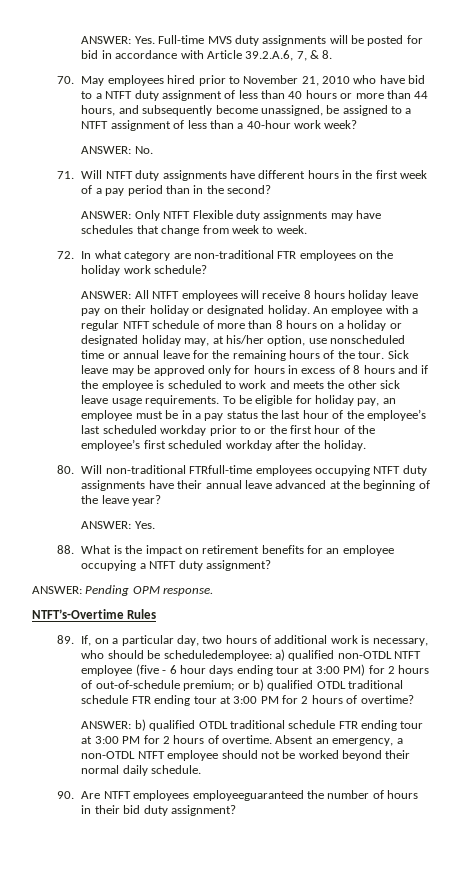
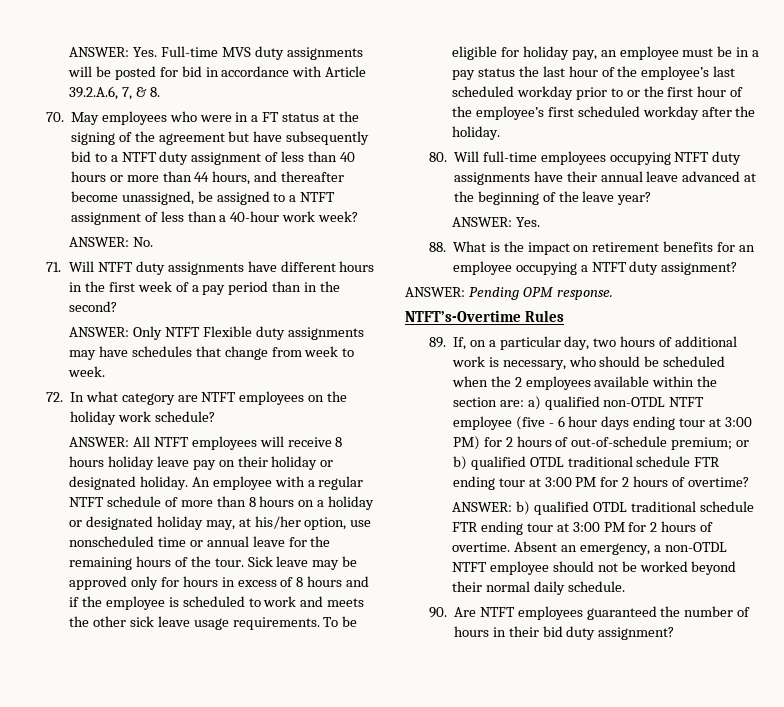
- 70. May employees hired prior to November 21, 2010 who have bid to a NTFT duty assignment of less than 40 hours or more than 44 hours, and subsequently become unassigned, be assigned to a NTFT assignment of less than a 40-hour work week?
+ 70. May employees who were in a FT status at the signing of the agreement but have subsequently bid to a NTFT duty assignment of less than 40 hours or more than 44 hours, and thereafter become unassigned, be assigned to a NTFT assignment of less than a 40-hour work week?
- 72. In what category are non-traditional FTR employees on the holiday work schedule?
+ 72. In what category are NTFT employees on the holiday work schedule?
- 80. Will non-traditional FTRfull-time employees occupying NTFT duty assignments have their annual leave advanced at the beginning of the leave year?
+ 80. Will full-time employees occupying NTFT duty assignments have their annual leave advanced at the beginning of the leave year?
- 89. If, on a particular day, two hours of additional work is necessary, who should be scheduledemployee: a) qualified non-OTDL NTFT employee (five - 6 hour days ending tour at 3:00 PM) for 2 hours of out-of-schedule premium; or b) qualified OTDL traditional schedule FTR ending tour at 3:00 PM for 2 hours of overtime?
+ 89. If, on a particular day, two hours of additional work is necessary, who should be scheduled when the 2 employees available within the section are: a) qualified non-OTDL NTFT employee (five - 6 hour days ending tour at 3:00 PM) for 2 hours of out-of-schedule premium; or b) qualified OTDL traditional schedule FTR ending tour at 3:00 PM for 2 hours of overtime?
- 90. Are NTFT employees employeeguaranteed the number of hours in their bid duty assignment?
+ 90. Are NTFT employees guaranteed the number of hours in their bid duty assignment?

